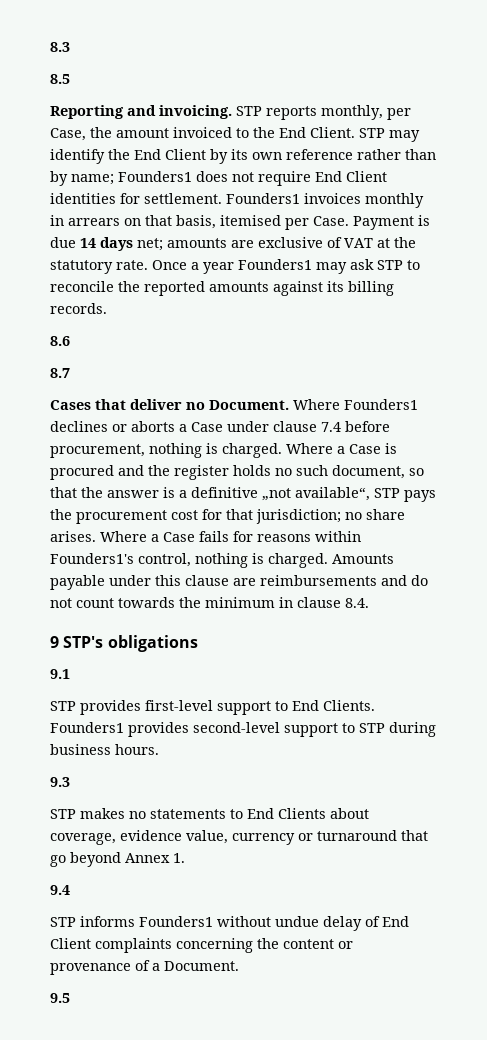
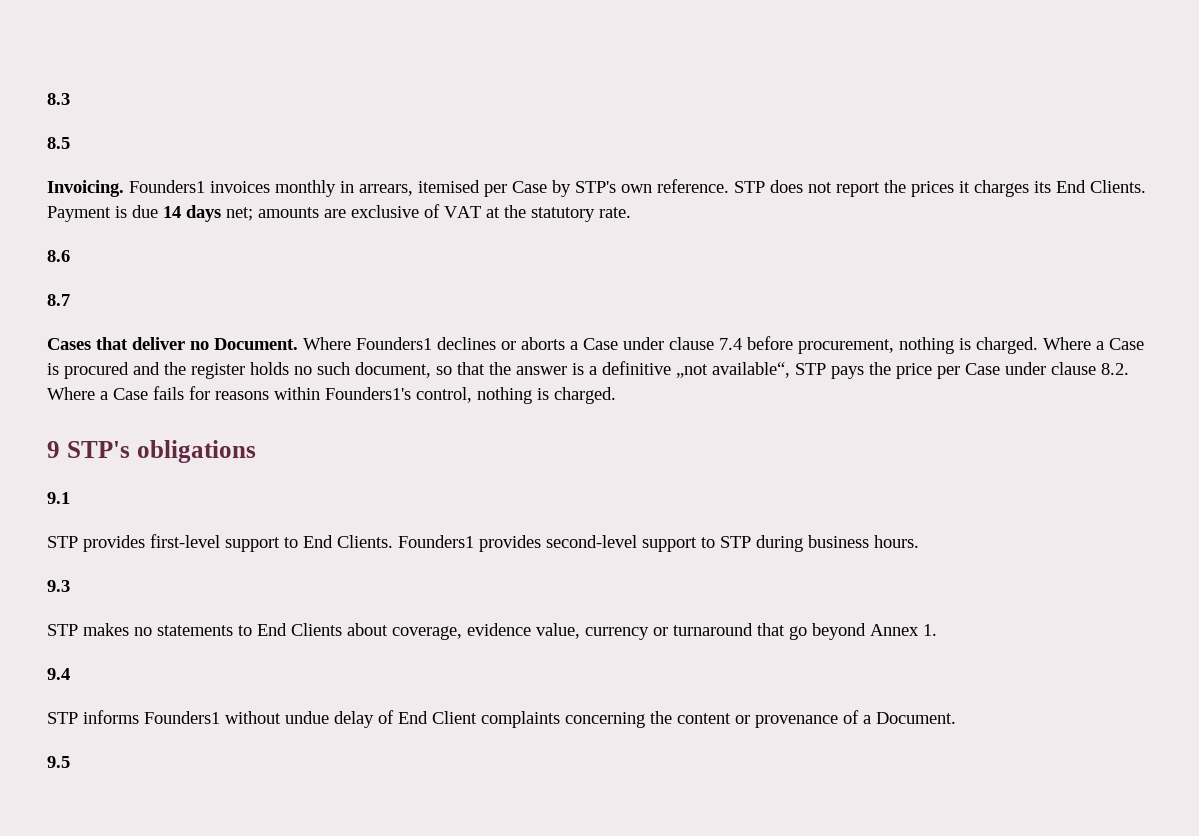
- Reporting and invoicing. STP reports monthly, per Case, the amount invoiced to the End Client. STP may identify the End Client by its own reference rather than by name; Founders1 does not require End Client identities for settlement. Founders1 invoices monthly in arrears on that basis, itemised per Case.
+ Invoicing. Founders1 invoices monthly in arrears, itemised per Case by STP's own reference. STP does not report the prices it charges its End Clients.
- Once a year Founders1 may ask STP to reconcile the reported amounts against its billing records.
- Where a Case is procured and the register holds no such document, so that the answer is a definitive „not available“, STP pays the procurement cost for that jurisdiction; no share arises. Where a Case fails for reasons within Founders1's control, nothing is charged. Amounts payable under this clause are reimbursements and do not count towards the minimum in clause 8.4.
+ Where a Case is procured and the register holds no such document, so that the answer is a definitive „not available“, STP pays the price per Case under clause 8.2. Where a Case fails for reasons within Founders1's control, nothing is charged.

